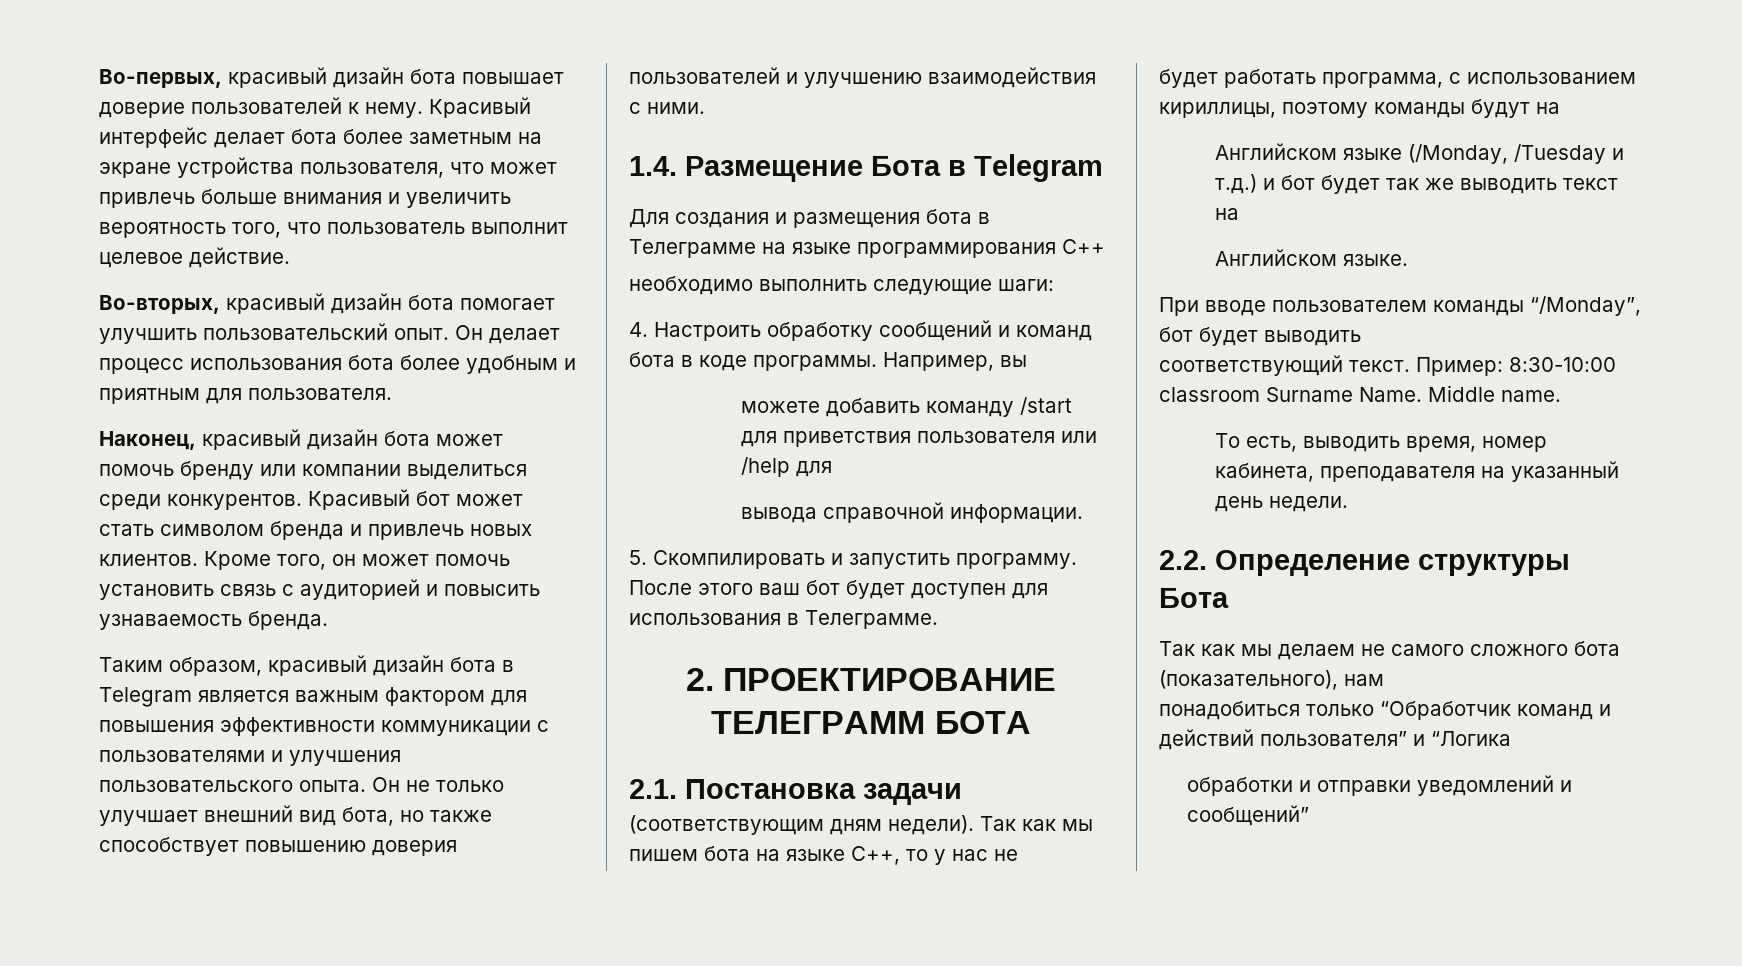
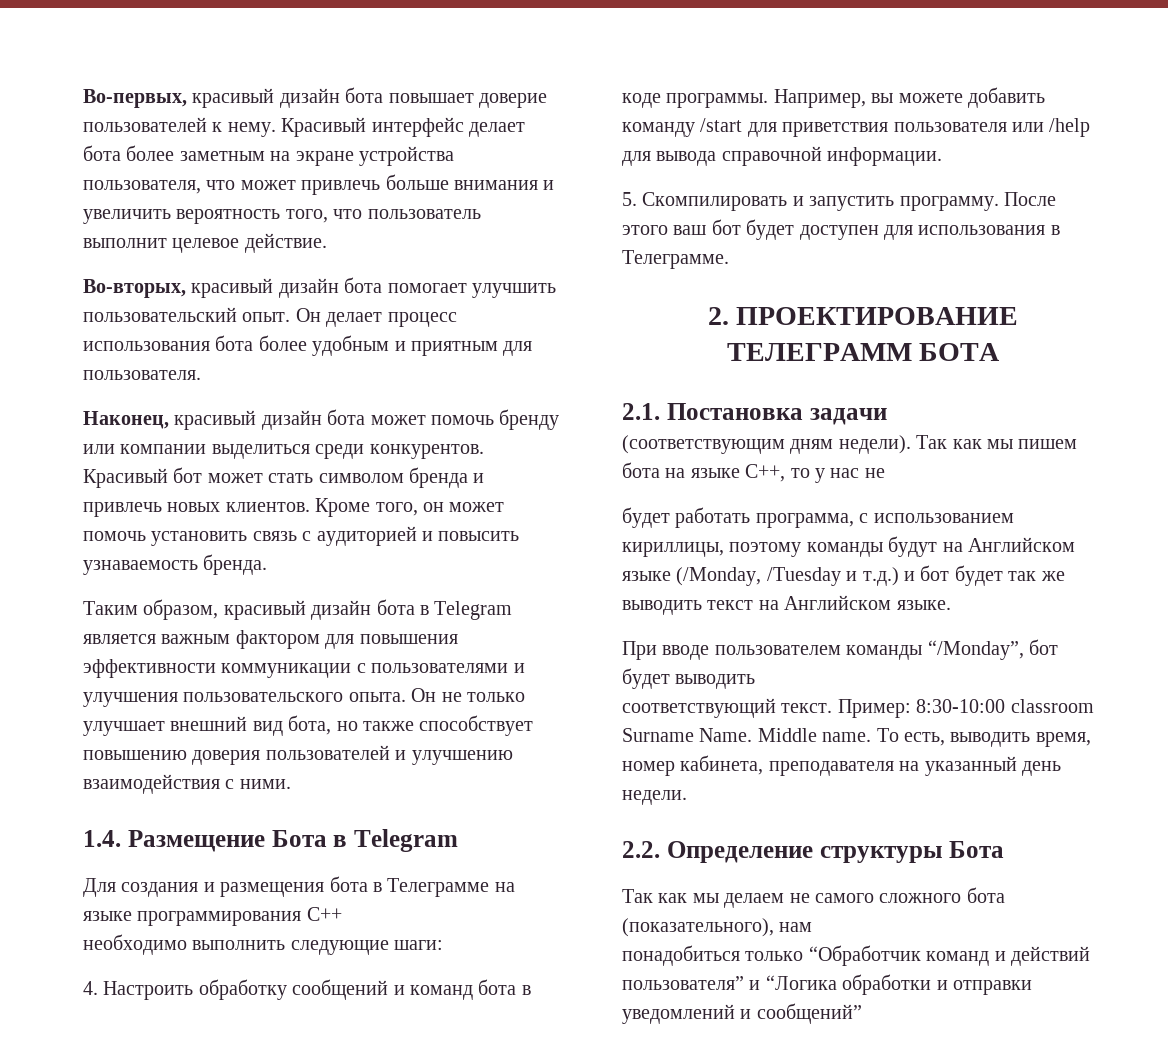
- Например, вы
- можете добавить команду /start для приветствия пользователя или /help для
- вывода справочной информации.
+ Например, вы можете добавить команду /start для приветствия пользователя или /help для вывода справочной информации.
- будет работать программа, с использованием кириллицы, поэтому команды будут на
- Английском языке (/Monday, /Tuesday и т.д.) и бот будет так же выводить текст на
- Английском языке.
+ будет работать программа, с использованием кириллицы, поэтому команды будут на Английском языке (/Monday, /Tuesday и т.д.) и бот будет так же выводить текст на Английском языке.
- Middle name.
- То есть, выводить время, номер кабинета, преподавателя на указанный день недели.
+ Middle name. То есть, выводить время, номер кабинета, преподавателя на указанный день недели.
- понадобиться только “Обработчик команд и действий пользователя” и “Логика
- обработки и отправки уведомлений и сообщений”
+ понадобиться только “Обработчик команд и действий пользователя” и “Логика обработки и отправки уведомлений и сообщений”

